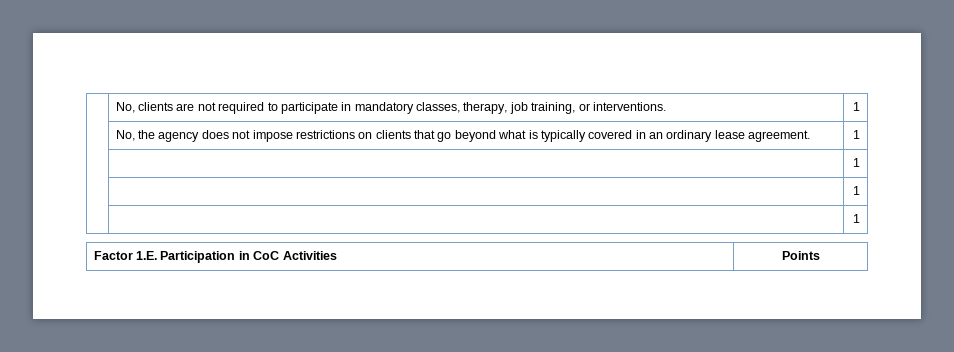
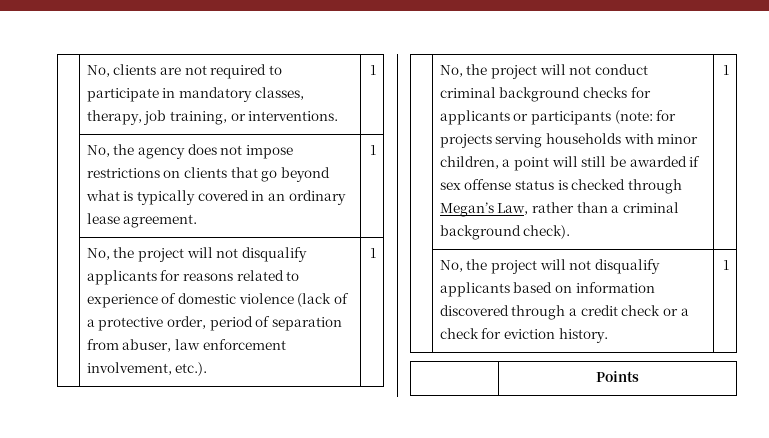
  | No, the agency does not impose restrictions on clients that go beyond what is typically covered in an ordinary lease agreement. | 1
- | | 1
- | | 1
- | | 1
- Factor 1.E. Participation in CoC Activities | Points
+ | No, the project will not disqualify applicants for reasons related to experience of domestic violence (lack of a protective order, period of separation from abuser, law enforcement involvement, etc.). | 1
+ | No, the project will not conduct criminal background checks for applicants or participants (note: for projects serving households with minor children, a point will still be awarded if sex offense status is checked through Megan’s Law, rather than a criminal background check). | 1
+ | No, the project will not disqualify applicants based on information discovered through a credit check or a check for eviction history. | 1
+ | Points

